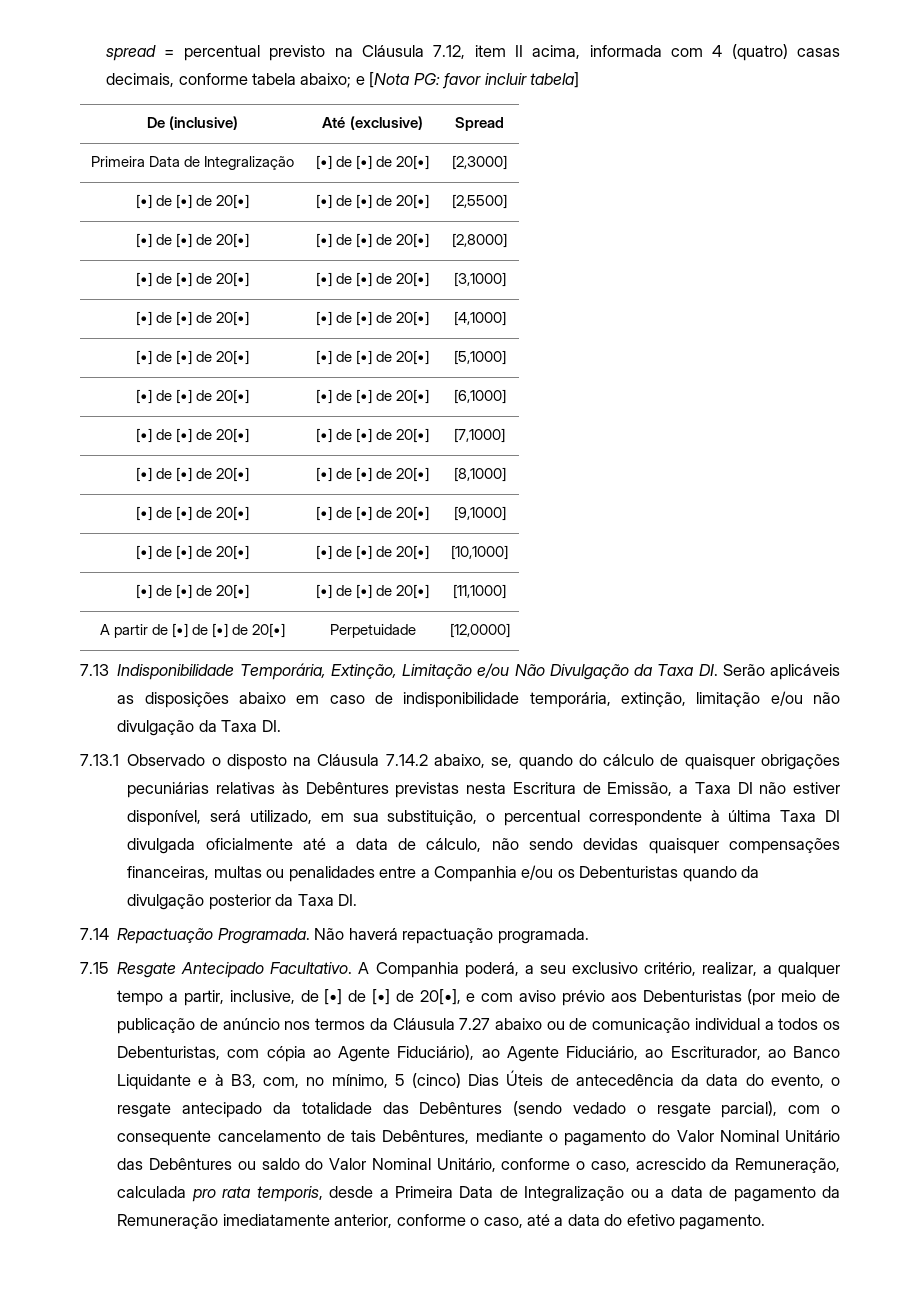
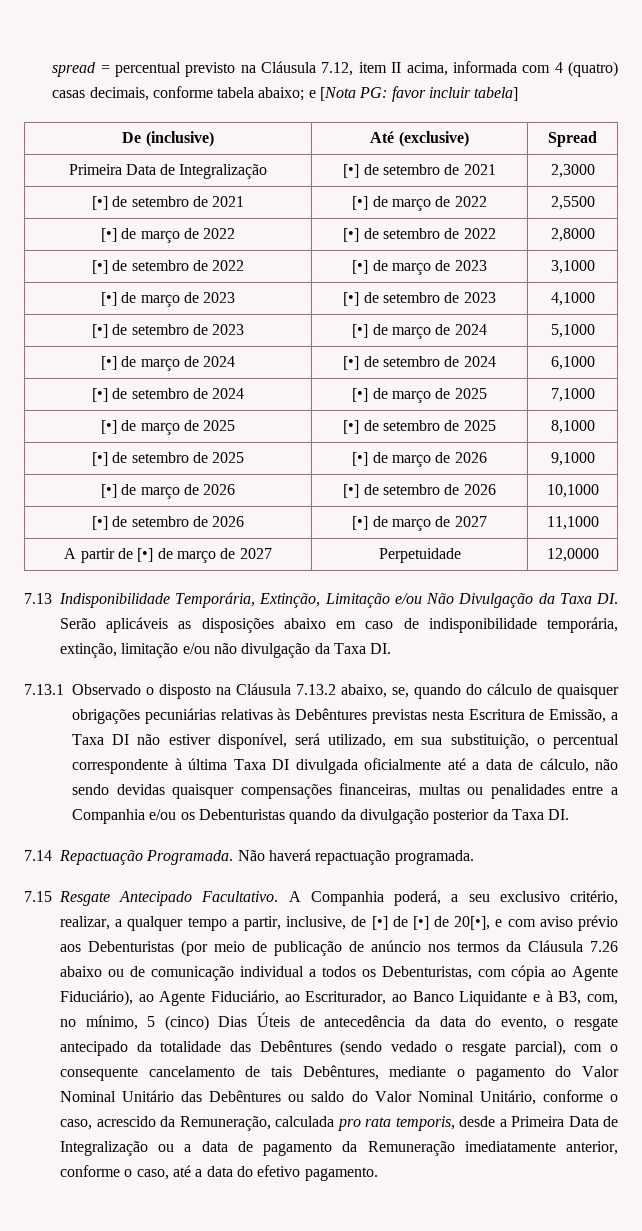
- Primeira Data de Integralização | [•] de [•] de 20[•] | [2,3000]
- [•] de [•] de 20[•] | [•] de [•] de 20[•] | [2,5500]
- [•] de [•] de 20[•] | [•] de [•] de 20[•] | [2,8000]
- [•] de [•] de 20[•] | [•] de [•] de 20[•] | [3,1000]
- [•] de [•] de 20[•] | [•] de [•] de 20[•] | [4,1000]
- [•] de [•] de 20[•] | [•] de [•] de 20[•] | [5,1000]
- [•] de [•] de 20[•] | [•] de [•] de 20[•] | [6,1000]
- [•] de [•] de 20[•] | [•] de [•] de 20[•] | [7,1000]
- [•] de [•] de 20[•] | [•] de [•] de 20[•] | [8,1000]
- [•] de [•] de 20[•] | [•] de [•] de 20[•] | [9,1000]
- [•] de [•] de 20[•] | [•] de [•] de 20[•] | [10,1000]
- [•] de [•] de 20[•] | [•] de [•] de 20[•] | [11,1000]
+ Primeira Data de Integralização | [•] de setembro de 2021 | 2,3000
+ [•] de setembro de 2021 | [•] de março de 2022 | 2,5500
+ [•] de março de 2022 | [•] de setembro de 2022 | 2,8000
+ [•] de setembro de 2022 | [•] de março de 2023 | 3,1000
+ [•] de março de 2023 | [•] de setembro de 2023 | 4,1000
+ [•] de setembro de 2023 | [•] de março de 2024 | 5,1000
+ [•] de março de 2024 | [•] de setembro de 2024 | 6,1000
+ [•] de setembro de 2024 | [•] de março de 2025 | 7,1000
+ [•] de março de 2025 | [•] de setembro de 2025 | 8,1000
+ [•] de setembro de 2025 | [•] de março de 2026 | 9,1000
+ [•] de março de 2026 | [•] de setembro de 2026 | 10,1000
+ [•] de setembro de 2026 | [•] de março de 2027 | 11,1000
- A partir de [•] de [•] de 20[•] | Perpetuidade | [12,0000]
+ A partir de [•] de março de 2027 | Perpetuidade | 12,0000
- 7.13.1 Observado o disposto na Cláusula 7.14.2 abaixo, se, quando do cálculo de quaisquer obrigações pecuniárias relativas às Debêntures previstas nesta Escritura de Emissão, a Taxa DI não estiver disponível, será utilizado, em sua substituição, o percentual correspondente à última Taxa DI divulgada oficialmente até a data de cálculo, não sendo devidas quaisquer compensações financeiras, multas ou penalidades entre a Companhia e/ou os Debenturistas quando da divulgação posterior da Taxa DI.
+ 7.13.1 Observado o disposto na Cláusula 7.13.2 abaixo, se, quando do cálculo de quaisquer obrigações pecuniárias relativas às Debêntures previstas nesta Escritura de Emissão, a Taxa DI não estiver disponível, será utilizado, em sua substituição, o percentual correspondente à última Taxa DI divulgada oficialmente até a data de cálculo, não sendo devidas quaisquer compensações financeiras, multas ou penalidades entre a Companhia e/ou os Debenturistas quando da divulgação posterior da Taxa DI.
- A Companhia poderá, a seu exclusivo critério, realizar, a qualquer tempo a partir, inclusive, de [•] de [•] de 20[•], e com aviso prévio aos Debenturistas (por meio de publicação de anúncio nos termos da Cláusula 7.27 abaixo ou de comunicação individual a todos os Debenturistas, com cópia ao Agente Fiduciário), ao Agente Fiduciário, ao Escriturador, ao Banco Liquidante e à B3, com, no mínimo, 5 (cinco) Dias Úteis de antecedência da data do evento, o resgate antecipado da totalidade das Debêntures (sendo vedado o resgate parcial), com o consequente cancelamento de tais Debêntures, mediante o pagamento do Valor Nominal Unitário das Debêntures ou saldo do Valor Nominal Unitário, conforme o caso, acrescido da Remuneração, calculada pro rata temporis, desde a Primeira Data de Integralização ou a data de pagamento da Remuneração imediatamente anterior, conforme o caso, até a data do efetivo pagamento.
+ A Companhia poderá, a seu exclusivo critério, realizar, a qualquer tempo a partir, inclusive, de [•] de [•] de 20[•], e com aviso prévio aos Debenturistas (por meio de publicação de anúncio nos termos da Cláusula 7.26 abaixo ou de comunicação individual a todos os Debenturistas, com cópia ao Agente Fiduciário), ao Agente Fiduciário, ao Escriturador, ao Banco Liquidante e à B3, com, no mínimo, 5 (cinco) Dias Úteis de antecedência da data do evento, o resgate antecipado da totalidade das Debêntures (sendo vedado o resgate parcial), com o consequente cancelamento de tais Debêntures, mediante o pagamento do Valor Nominal Unitário das Debêntures ou saldo do Valor Nominal Unitário, conforme o caso, acrescido da Remuneração, calculada pro rata temporis, desde a Primeira Data de Integralização ou a data de pagamento da Remuneração imediatamente anterior, conforme o caso, até a data do efetivo pagamento.

